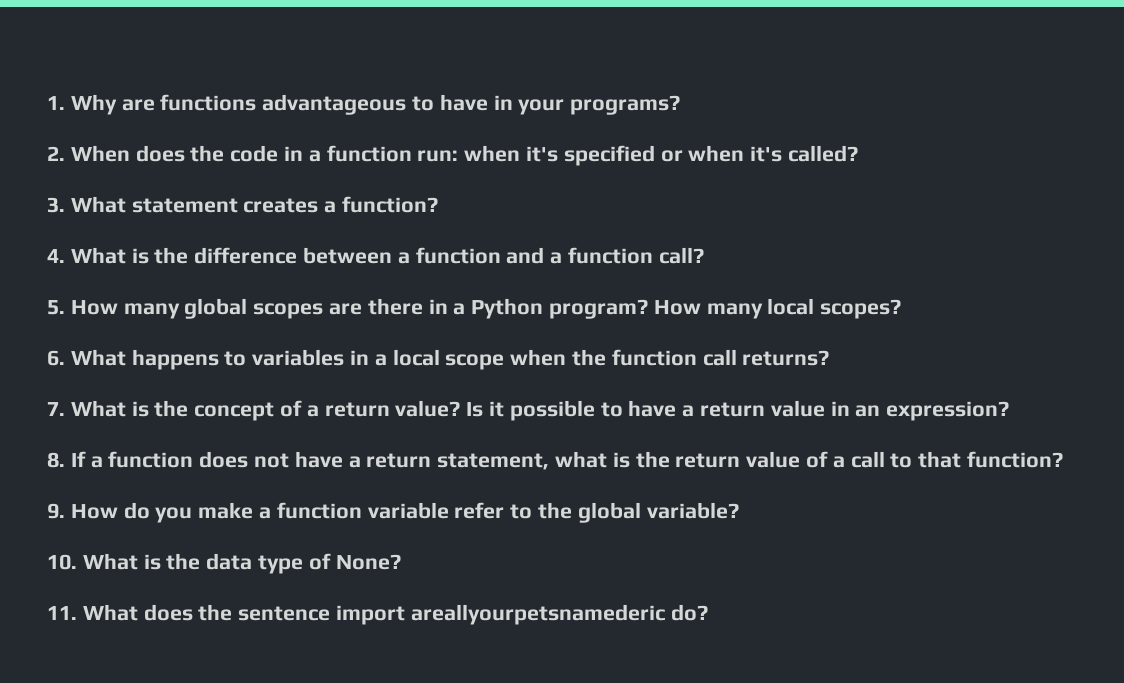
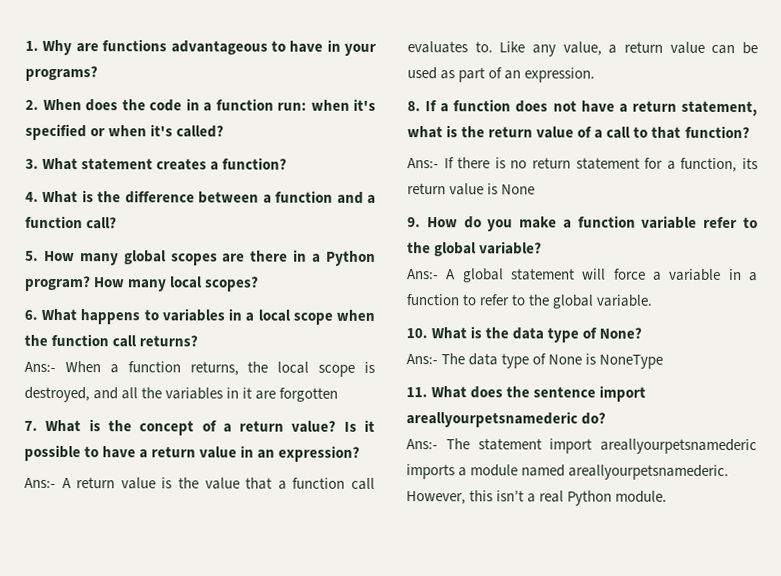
+ Ans:- When a function returns, the local scope is destroyed, and all the variables in it are forgotten
+ Ans:- A return value is the value that a function call evaluates to. Like any value, a return value can be used as part of an expression.
+ Ans:- If there is no return statement for a function, its return value is None
+ Ans:- A global statement will force a variable in a function to refer to the global variable.
+ Ans:- The data type of None is NoneType
+ Ans:- The statement import areallyourpetsnamederic imports a module named areallyourpetsnamederic. However, this isn’t a real Python module.

